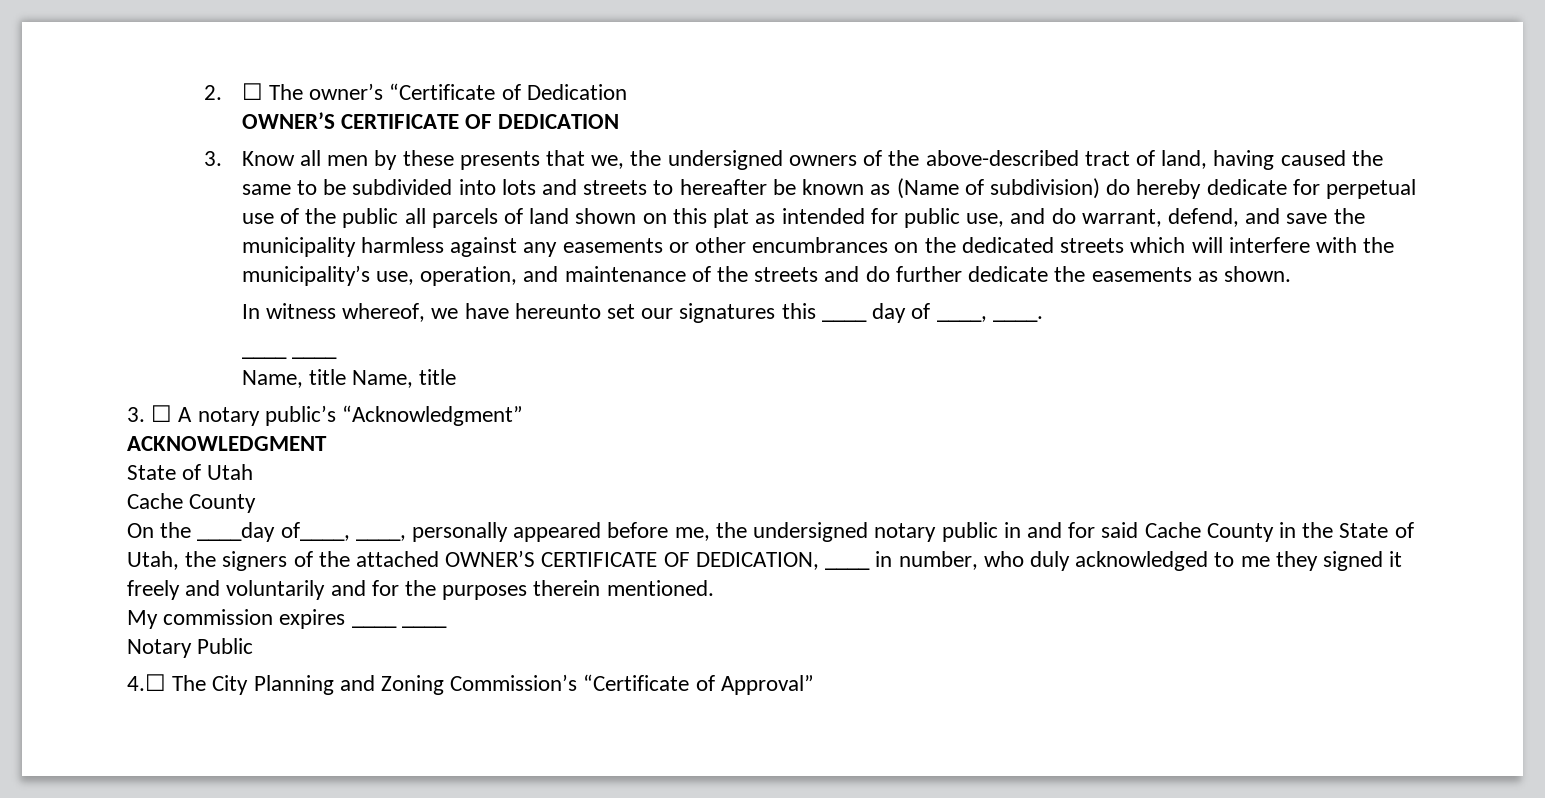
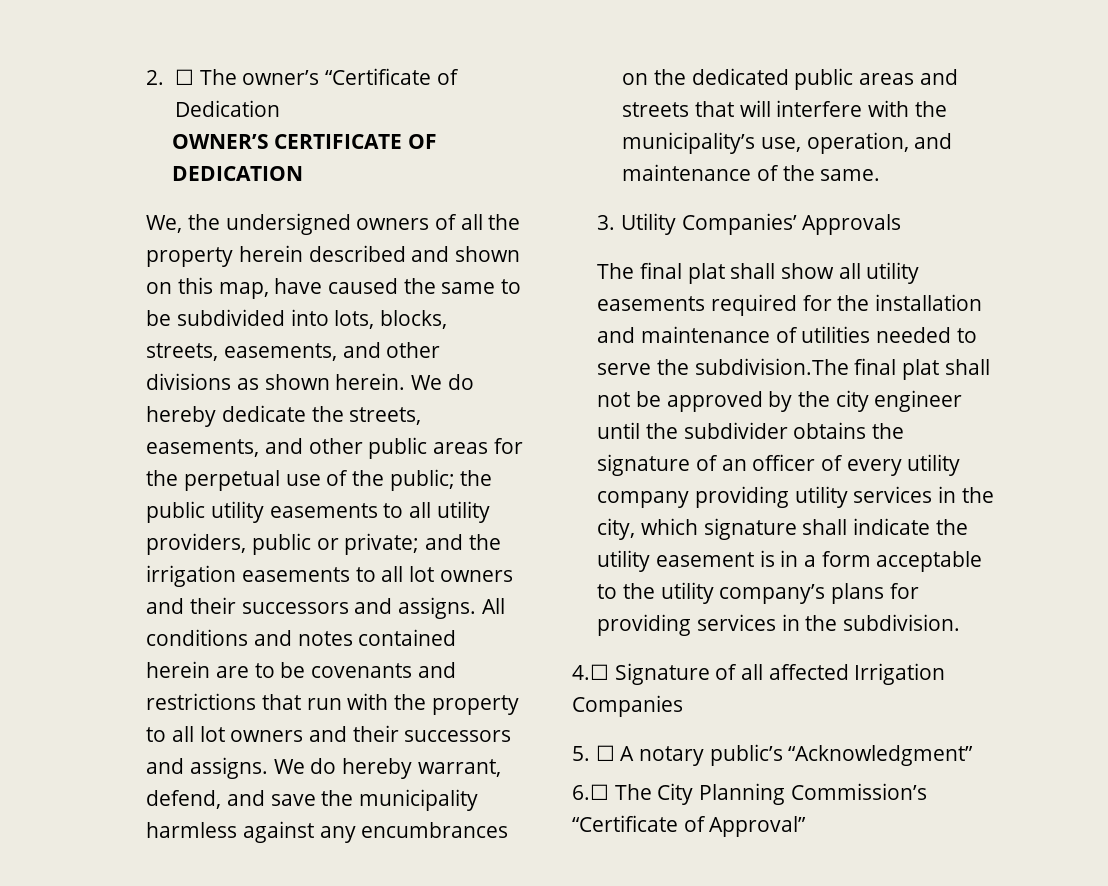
- 3. Know all men by these presents that we, the undersigned owners of the above-described tract of land, having caused the same to be subdivided into lots and streets to hereafter be known as (Name of subdivision) do hereby dedicate for perpetual use of the public all parcels of land shown on this plat as intended for public use, and do warrant, defend, and save the municipality harmless against any easements or other encumbrances on the dedicated streets which will interfere with the municipality’s use, operation, and maintenance of the streets and do further dedicate the easements as shown.
- In witness whereof, we have hereunto set our signatures this ____ day of ____, ____.
- ____ ____
- Name, title Name, title
- 3. ☐ A notary public’s “Acknowledgment”
+ We, the undersigned owners of all the property herein described and shown on this map, have caused the same to be subdivided into lots, blocks, streets, easements, and other divisions as shown herein. We do hereby dedicate the streets, easements, and other public areas for the perpetual use of the public; the public utility easements to all utility providers, public or private; and the irrigation easements to all lot owners and their successors and assigns. All conditions and notes contained herein are to be covenants and restrictions that run with the property to all lot owners and their successors and assigns. We do hereby warrant, defend, and save the municipality harmless against any encumbrances on the dedicated public areas and streets that will interfere with the municipality’s use, operation, and maintenance of the same.
+ 3. Utility Companies’ Approvals
+ The final plat shall show all utility easements required for the installation and maintenance of utilities needed to serve the subdivision.The final plat shall not be approved by the city engineer until the subdivider obtains the signature of an officer of every utility company providing utility services in the city, which signature shall indicate the utility easement is in a form acceptable to the utility company’s plans for providing services in the subdivision.
+ 4.☐ Signature of all affected Irrigation Companies
+ 5. ☐ A notary public’s “Acknowledgment”
- ACKNOWLEDGMENT
- State of Utah
- Cache County
- On the ____day of____, ____, personally appeared before me, the undersigned notary public in and for said Cache County in the State of Utah, the signers of the attached OWNER’S CERTIFICATE OF DEDICATION, ____ in number, who duly acknowledged to me they signed it freely and voluntarily and for the purposes therein mentioned.
- My commission expires ____ ____
- Notary Public
- 4.☐ The City Planning and Zoning Commission’s “Certificate of Approval”
+ 6.☐ The City Planning Commission’s “Certificate of Approval”

